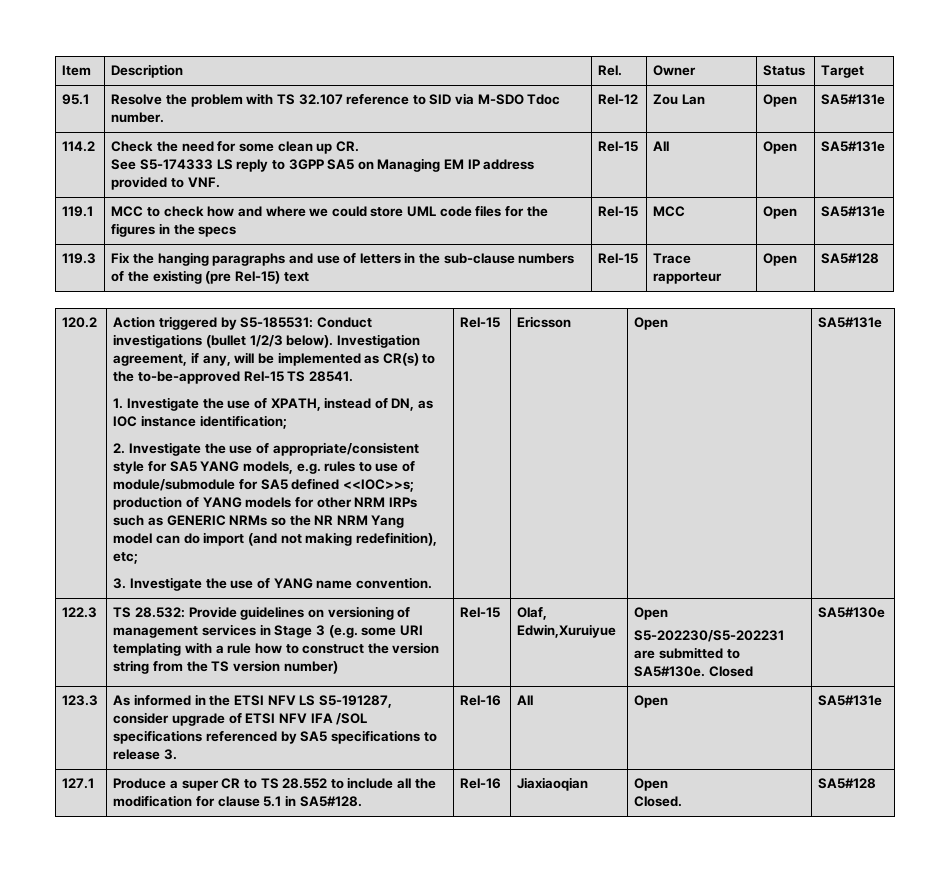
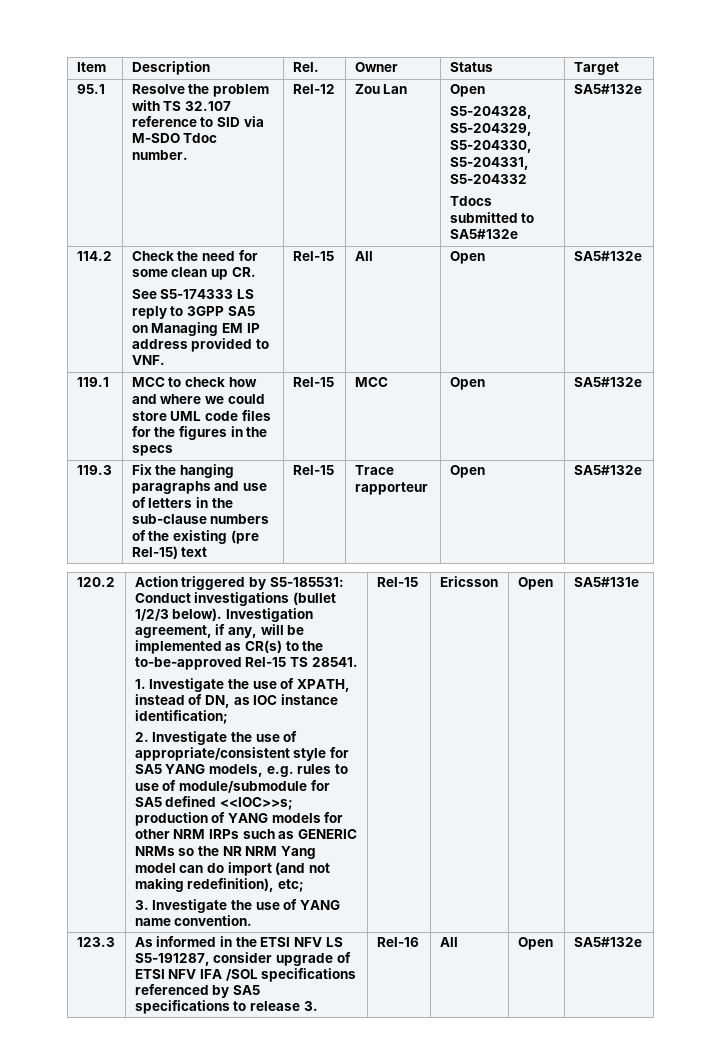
- 95.1 | Resolve the problem with TS 32.107 reference to SID via M-SDO Tdoc number. | Rel-12 | Zou Lan | Open | SA5#131e
+ 95.1 | Resolve the problem with TS 32.107 reference to SID via M-SDO Tdoc number. | Rel-12 | Zou Lan | Open
+ S5-204328, S5-204329, S5-204330, S5-204331, S5-204332
+ Tdocs submitted to SA5#132e | SA5#132e
  114.2 | Check the need for some clean up CR.
- See S5-174333 LS reply to 3GPP SA5 on Managing EM IP address provided to VNF. | Rel-15 | All | Open | SA5#131e
+ See S5-174333 LS reply to 3GPP SA5 on Managing EM IP address provided to VNF. | Rel-15 | All | Open | SA5#132e
- 119.1 | MCC to check how and where we could store UML code files for the figures in the specs | Rel-15 | MCC | Open | SA5#131e
+ 119.1 | MCC to check how and where we could store UML code files for the figures in the specs | Rel-15 | MCC | Open | SA5#132e
- 119.3 | Fix the hanging paragraphs and use of letters in the sub-clause numbers of the existing (pre Rel-15) text | Rel-15 | Trace rapporteur | Open | SA5#128
+ 119.3 | Fix the hanging paragraphs and use of letters in the sub-clause numbers of the existing (pre Rel-15) text | Rel-15 | Trace rapporteur | Open | SA5#132e
- 122.3 | TS 28.532: Provide guidelines on versioning of management services in Stage 3 (e.g. some URI templating with a rule how to construct the version string from the TS version number) | Rel-15 | Olaf, Edwin,Xuruiyue | Open
- S5-202230/S5-202231 are submitted to SA5#130e. Closed | SA5#130e
- 123.3 | As informed in the ETSI NFV LS S5-191287, consider upgrade of ETSI NFV IFA /SOL specifications referenced by SA5 specifications to release 3. | Rel-16 | All | Open | SA5#131e
- 127.1 | Produce a super CR to TS 28.552 to include all the modification for clause 5.1 in SA5#128. | Rel-16 | Jiaxiaoqian | Open
- Closed. | SA5#128
+ 123.3 | As informed in the ETSI NFV LS S5-191287, consider upgrade of ETSI NFV IFA /SOL specifications referenced by SA5 specifications to release 3. | Rel-16 | All | Open | SA5#132e

